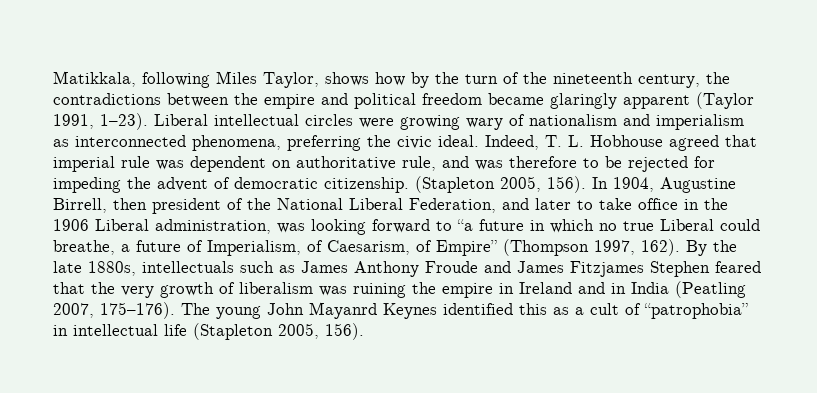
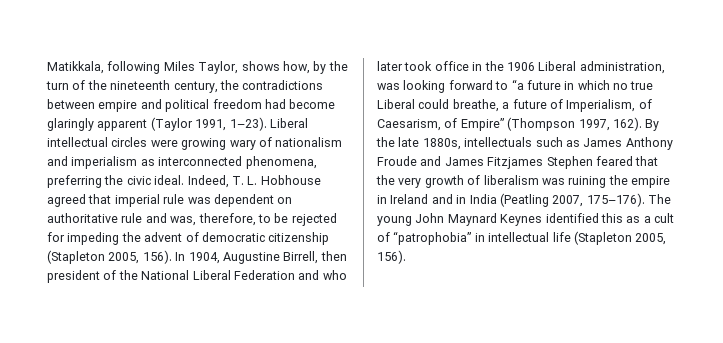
- Matikkala, following Miles Taylor, shows how by the turn of the nineteenth century, the contradictions between the empire and political freedom became glaringly apparent (Taylor 1991, 1–23).
+ Matikkala, following Miles Taylor, shows how, by the turn of the nineteenth century, the contradictions between empire and political freedom had become glaringly apparent (Taylor 1991, 1–23).
- Indeed, T. L. Hobhouse agreed that imperial rule was dependent on authoritative rule, and was therefore to be rejected for impeding the advent of democratic citizenship. (Stapleton 2005, 156).
+ Indeed, T. L. Hobhouse agreed that imperial rule was dependent on authoritative rule and was, therefore, to be rejected for impeding the advent of democratic citizenship (Stapleton 2005, 156).
- In 1904, Augustine Birrell, then president of the National Liberal Federation, and later to take office in the 1906 Liberal administration, was looking forward to “a future in which no true Liberal could breathe, a future of Imperialism, of Caesarism, of Empire” (Thompson 1997, 162).
+ In 1904, Augustine Birrell, then president of the National Liberal Federation and who later took office in the 1906 Liberal administration, was looking forward to “a future in which no true Liberal could breathe, a future of Imperialism, of Caesarism, of Empire” (Thompson 1997, 162).
- The young John Mayanrd Keynes identified this as a cult of “patrophobia” in intellectual life (Stapleton 2005, 156).
+ The young John Maynard Keynes identified this as a cult of “patrophobia” in intellectual life (Stapleton 2005, 156).

